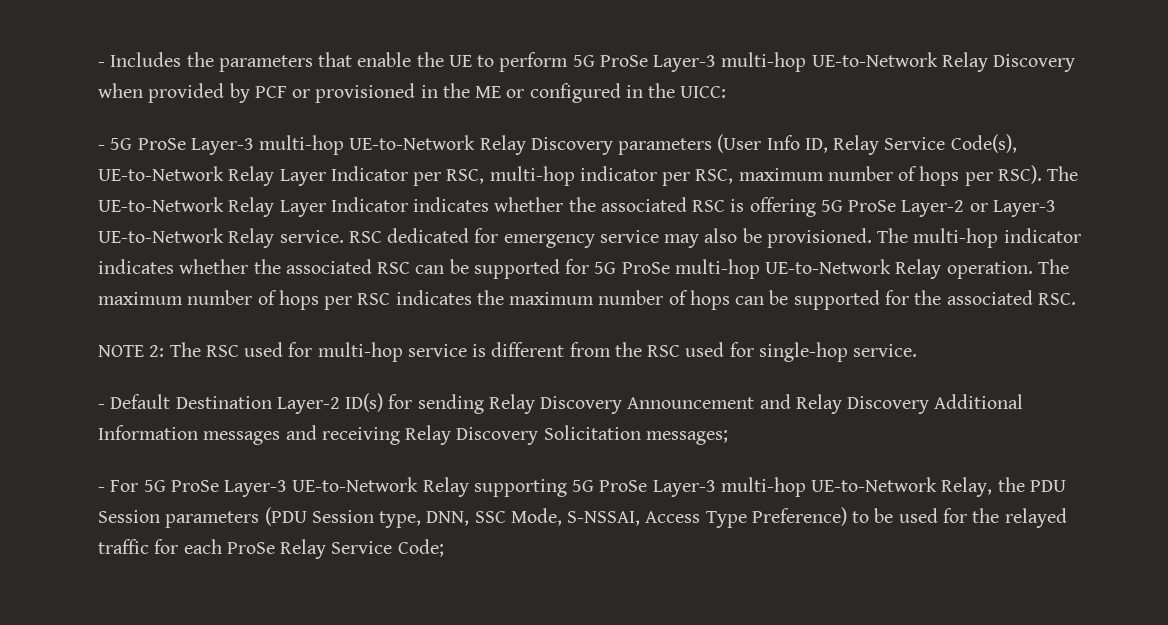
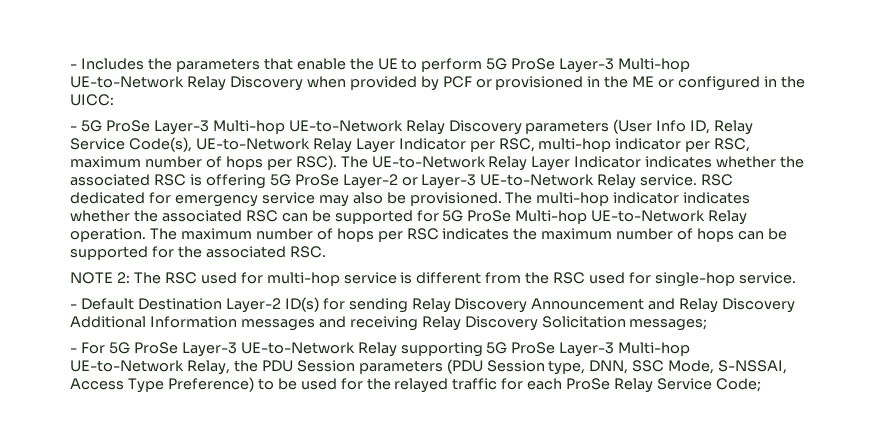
- - Includes the parameters that enable the UE to perform 5G ProSe Layer-3 multi-hop UE-to-Network Relay Discovery when provided by PCF or provisioned in the ME or configured in the UICC:
+ - Includes the parameters that enable the UE to perform 5G ProSe Layer-3 Multi-hop UE-to-Network Relay Discovery when provided by PCF or provisioned in the ME or configured in the UICC:
- - 5G ProSe Layer-3 multi-hop UE-to-Network Relay Discovery parameters (User Info ID, Relay Service Code(s), UE-to-Network Relay Layer Indicator per RSC, multi-hop indicator per RSC, maximum number of hops per RSC).
+ - 5G ProSe Layer-3 Multi-hop UE-to-Network Relay Discovery parameters (User Info ID, Relay Service Code(s), UE-to-Network Relay Layer Indicator per RSC, multi-hop indicator per RSC, maximum number of hops per RSC).
- The multi-hop indicator indicates whether the associated RSC can be supported for 5G ProSe multi-hop UE-to-Network Relay operation.
+ The multi-hop indicator indicates whether the associated RSC can be supported for 5G ProSe Multi-hop UE-to-Network Relay operation.
- - For 5G ProSe Layer-3 UE-to-Network Relay supporting 5G ProSe Layer-3 multi-hop UE-to-Network Relay, the PDU Session parameters (PDU Session type, DNN, SSC Mode, S-NSSAI, Access Type Preference) to be used for the relayed traffic for each ProSe Relay Service Code;
+ - For 5G ProSe Layer-3 UE-to-Network Relay supporting 5G ProSe Layer-3 Multi-hop UE-to-Network Relay, the PDU Session parameters (PDU Session type, DNN, SSC Mode, S-NSSAI, Access Type Preference) to be used for the relayed traffic for each ProSe Relay Service Code;

